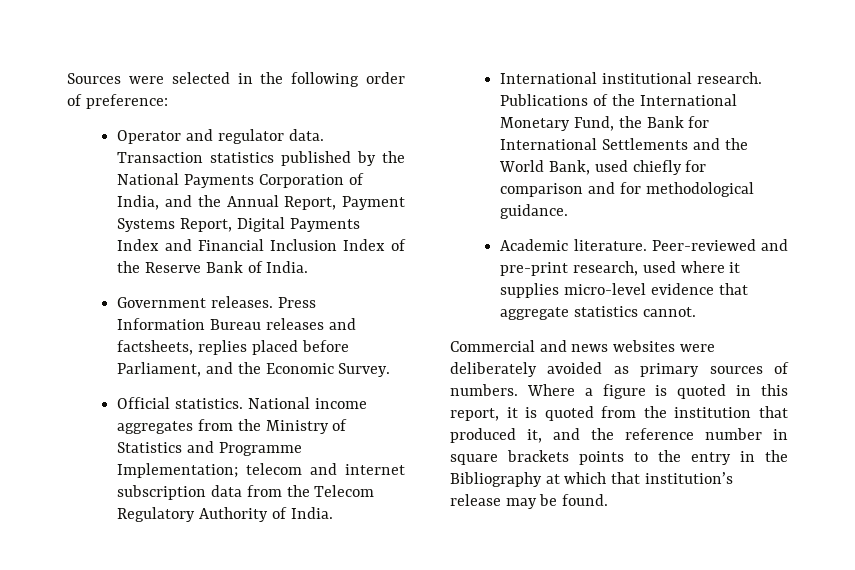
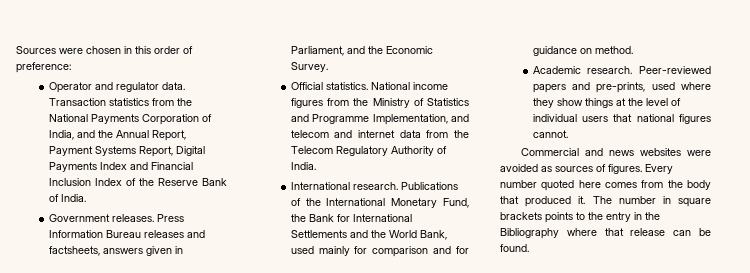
- Sources were selected in the following order of preference:
+ Sources were chosen in this order of preference:
- Transaction statistics published by the National Payments Corporation of India, and the Annual Report, Payment Systems Report, Digital Payments Index and Financial Inclusion Index of the Reserve Bank of India.
+ Transaction statistics from the National Payments Corporation of India, and the Annual Report, Payment Systems Report, Digital Payments Index and Financial Inclusion Index of the Reserve Bank of India.
- Press Information Bureau releases and factsheets, replies placed before Parliament, and the Economic Survey.
+ Press Information Bureau releases and factsheets, answers given in Parliament, and the Economic Survey.
- National income aggregates from the Ministry of Statistics and Programme Implementation; telecom and internet subscription data from the Telecom Regulatory Authority of India.
+ National income figures from the Ministry of Statistics and Programme Implementation, and telecom and internet data from the Telecom Regulatory Authority of India.
- International institutional research.
+ International research.
- Publications of the International Monetary Fund, the Bank for International Settlements and the World Bank, used chiefly for comparison and for methodological guidance.
- Academic literature. Peer-reviewed and pre-print research, used where it supplies micro-level evidence that aggregate statistics cannot.
+ Publications of the International Monetary Fund, the Bank for International Settlements and the World Bank, used mainly for comparison and for guidance on method.
+ Academic research. Peer-reviewed papers and pre-prints, used where they show things at the level of individual users that national figures cannot.
- Commercial and news websites were deliberately avoided as primary sources of numbers. Where a figure is quoted in this report, it is quoted from the institution that produced it, and the reference number in square brackets points to the entry in the Bibliography at which that institution’s release may be found.
+ Commercial and news websites were avoided as sources of figures. Every number quoted here comes from the body that produced it. The number in square brackets points to the entry in the Bibliography where that release can be found.

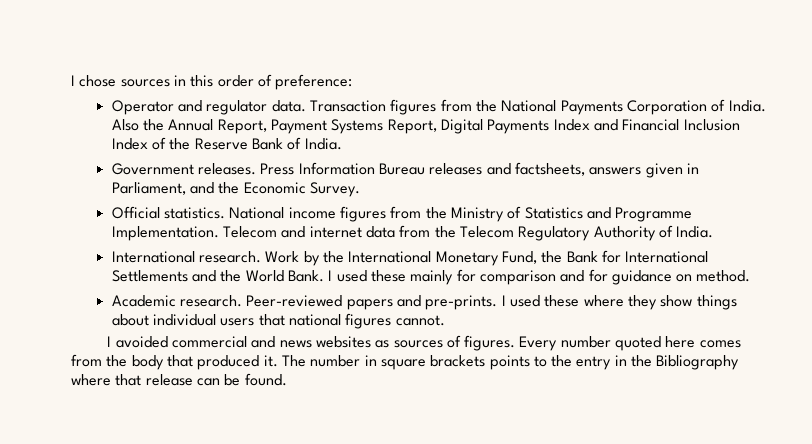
- Sources were chosen in this order of preference:
+ I chose sources in this order of preference:
- Transaction statistics from the National Payments Corporation of India, and the Annual Report, Payment Systems Report, Digital Payments Index and Financial Inclusion Index of the Reserve Bank of India.
+ Transaction figures from the National Payments Corporation of India. Also the Annual Report, Payment Systems Report, Digital Payments Index and Financial Inclusion Index of the Reserve Bank of India.
- National income figures from the Ministry of Statistics and Programme Implementation, and telecom and internet data from the Telecom Regulatory Authority of India.
+ National income figures from the Ministry of Statistics and Programme Implementation. Telecom and internet data from the Telecom Regulatory Authority of India.
- Publications of the International Monetary Fund, the Bank for International Settlements and the World Bank, used mainly for comparison and for guidance on method.
+ Work by the International Monetary Fund, the Bank for International Settlements and the World Bank. I used these mainly for comparison and for guidance on method.
- Peer-reviewed papers and pre-prints, used where they show things at the level of individual users that national figures cannot.
+ Peer-reviewed papers and pre-prints. I used these where they show things about individual users that national figures cannot.
- Commercial and news websites were avoided as sources of figures.
+ I avoided commercial and news websites as sources of figures.

